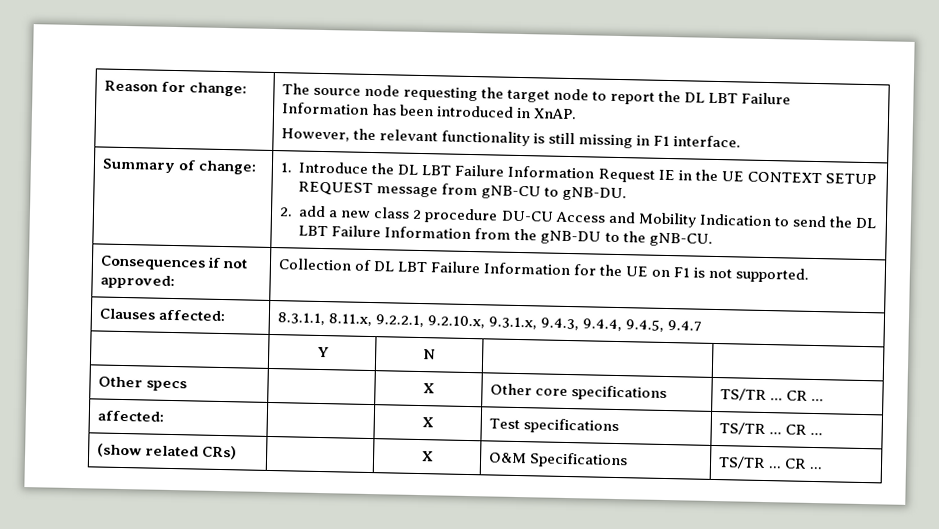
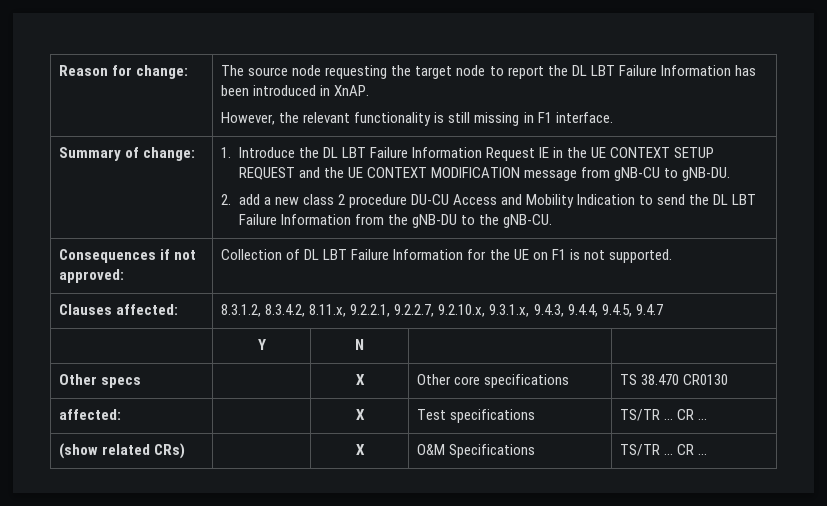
- 1. Introduce the DL LBT Failure Information Request IE in the UE CONTEXT SETUP REQUEST message from gNB-CU to gNB-DU.
+ 1. Introduce the DL LBT Failure Information Request IE in the UE CONTEXT SETUP REQUEST and the UE CONTEXT MODIFICATION message from gNB-CU to gNB-DU.
- Clauses affected: | 8.3.1.1, 8.11.x, 9.2.2.1, 9.2.10.x, 9.3.1.x, 9.4.3, 9.4.4, 9.4.5, 9.4.7
+ Clauses affected: | 8.3.1.2, 8.3.4.2, 8.11.x, 9.2.2.1, 9.2.2.7, 9.2.10.x, 9.3.1.x, 9.4.3, 9.4.4, 9.4.5, 9.4.7
- Other specs | | X | Other core specifications | TS/TR ... CR ...
+ Other specs | | X | Other core specifications | TS 38.470 CR0130

